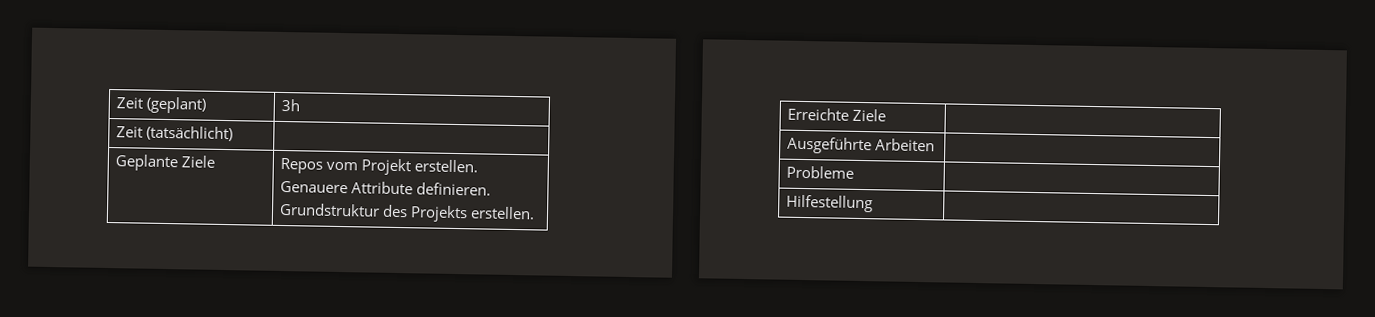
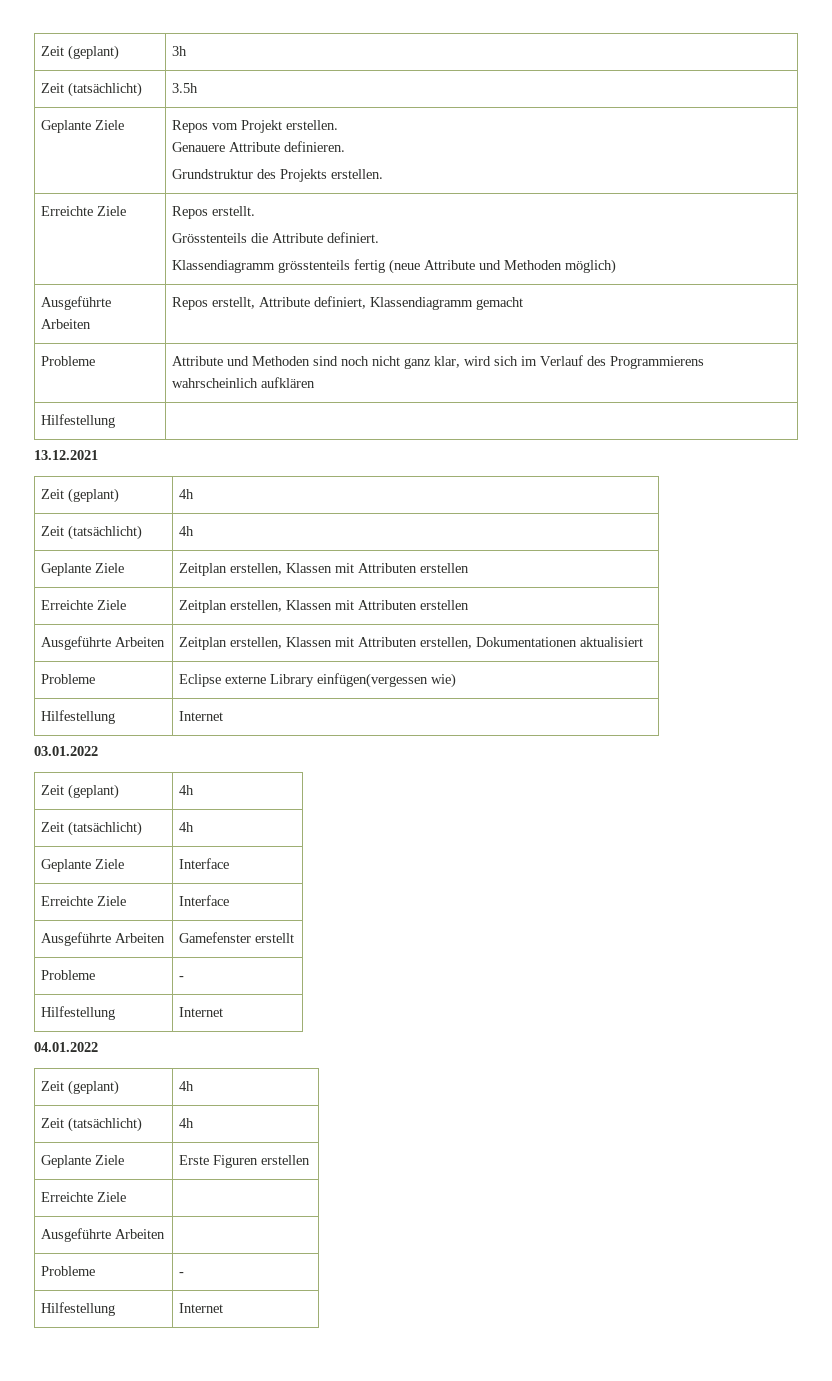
- Zeit (tatsächlicht) |
+ Zeit (tatsächlicht) | 3.5h
+ Erreichte Ziele | Repos erstellt.
+ Grösstenteils die Attribute definiert.
+ Klassendiagramm grösstenteils fertig (neue Attribute und Methoden möglich)
+ Ausgeführte Arbeiten | Repos erstellt, Attribute definiert, Klassendiagramm gemacht
+ Probleme | Attribute und Methoden sind noch nicht ganz klar, wird sich im Verlauf des Programmierens wahrscheinlich aufklären
+ Hilfestellung |
+ 13.12.2021
+ Zeit (geplant) | 4h
+ Zeit (tatsächlicht) | 4h
+ Geplante Ziele | Zeitplan erstellen, Klassen mit Attributen erstellen
+ Erreichte Ziele | Zeitplan erstellen, Klassen mit Attributen erstellen
+ Ausgeführte Arbeiten | Zeitplan erstellen, Klassen mit Attributen erstellen, Dokumentationen aktualisiert
+ Probleme | Eclipse externe Library einfügen(vergessen wie)
+ Hilfestellung | Internet
+ 03.01.2022
+ Zeit (geplant) | 4h
+ Zeit (tatsächlicht) | 4h
+ Geplante Ziele | Interface
+ Erreichte Ziele | Interface
+ Ausgeführte Arbeiten | Gamefenster erstellt
+ Probleme | -
+ Hilfestellung | Internet
+ 04.01.2022
+ Zeit (geplant) | 4h
+ Zeit (tatsächlicht) | 4h
+ Geplante Ziele | Erste Figuren erstellen
  Erreichte Ziele |
  Ausgeführte Arbeiten |
- Probleme |
- Hilfestellung |
+ Probleme | -
+ Hilfestellung | Internet

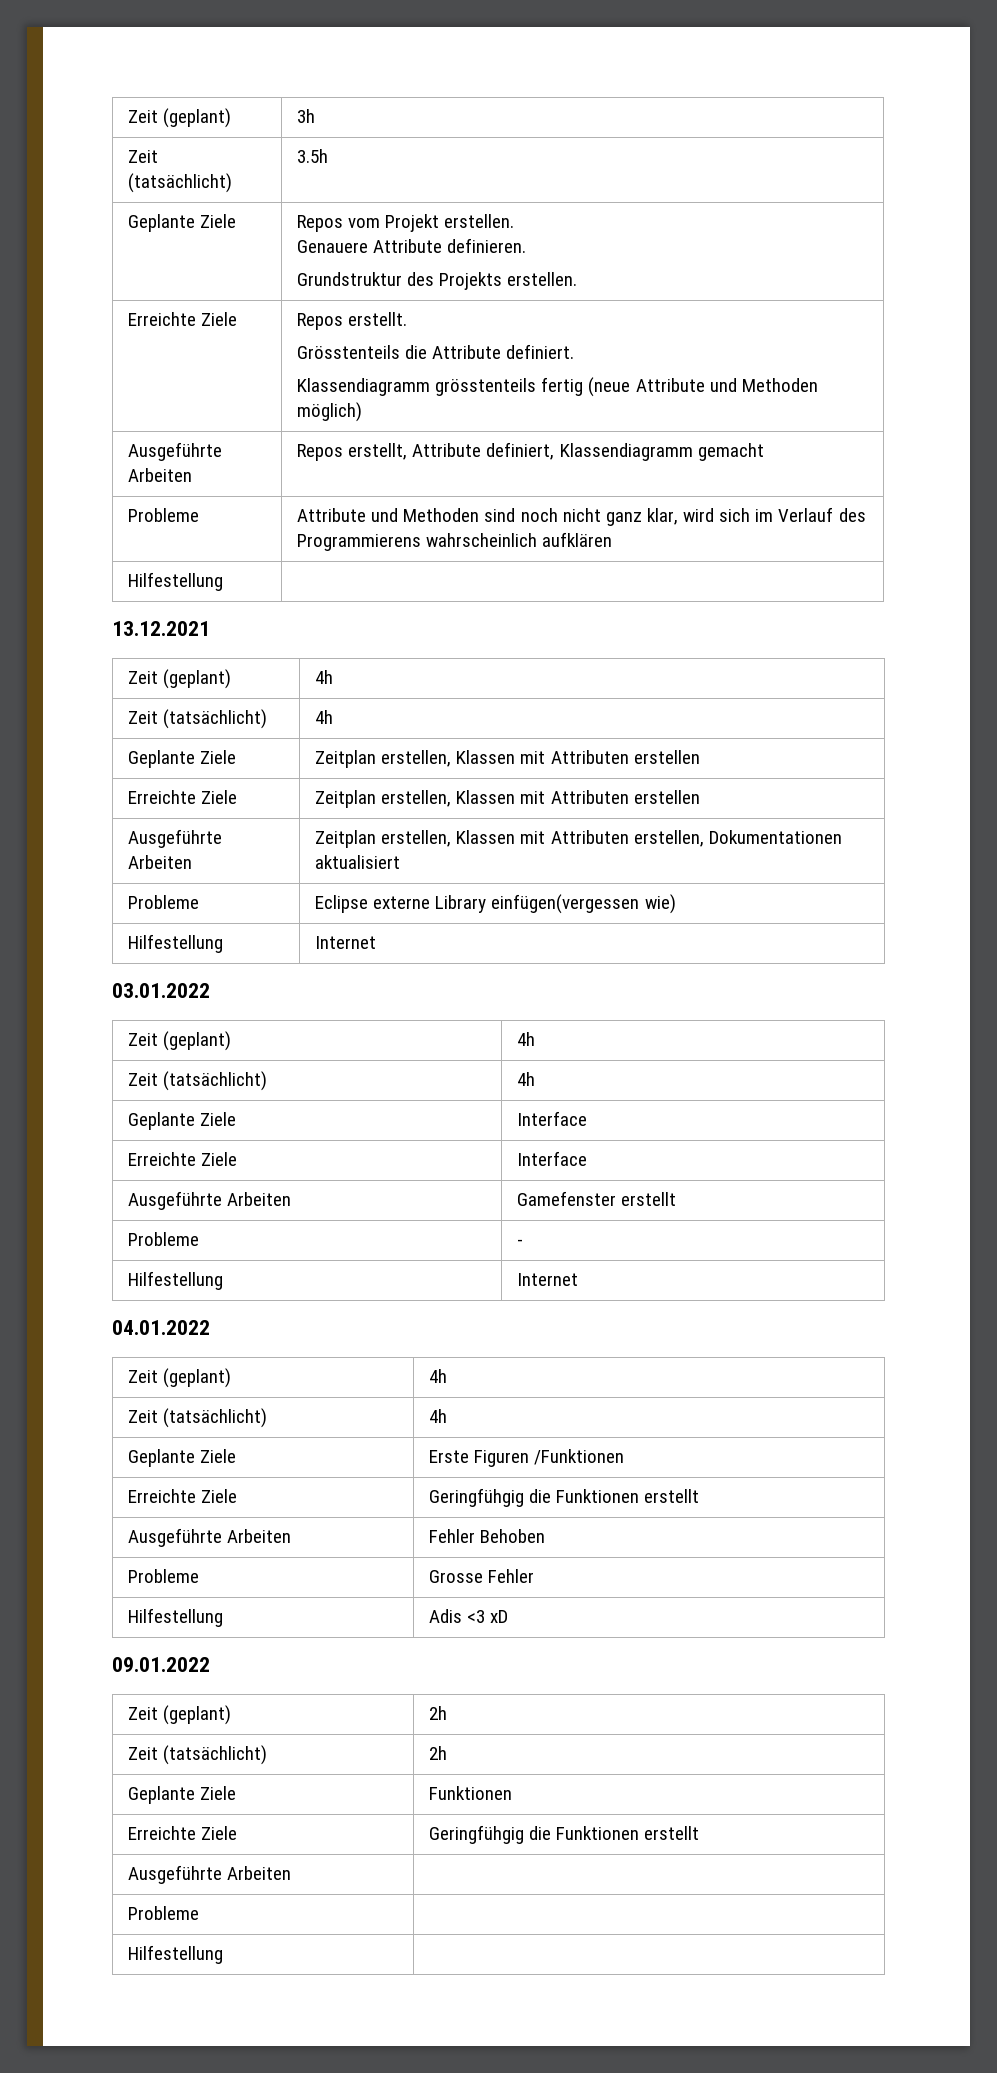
- Geplante Ziele | Erste Figuren erstellen
- Erreichte Ziele |
+ Geplante Ziele | Erste Figuren /Funktionen
+ Erreichte Ziele | Geringfühgig die Funktionen erstellt
+ Ausgeführte Arbeiten | Fehler Behoben
+ Probleme | Grosse Fehler
+ Hilfestellung | Adis <3 xD
+ 09.01.2022
+ Zeit (geplant) | 2h
+ Zeit (tatsächlicht) | 2h
+ Geplante Ziele | Funktionen
+ Erreichte Ziele | Geringfühgig die Funktionen erstellt
  Ausgeführte Arbeiten |
- Probleme | -
- Hilfestellung | Internet
+ Probleme |
+ Hilfestellung |

